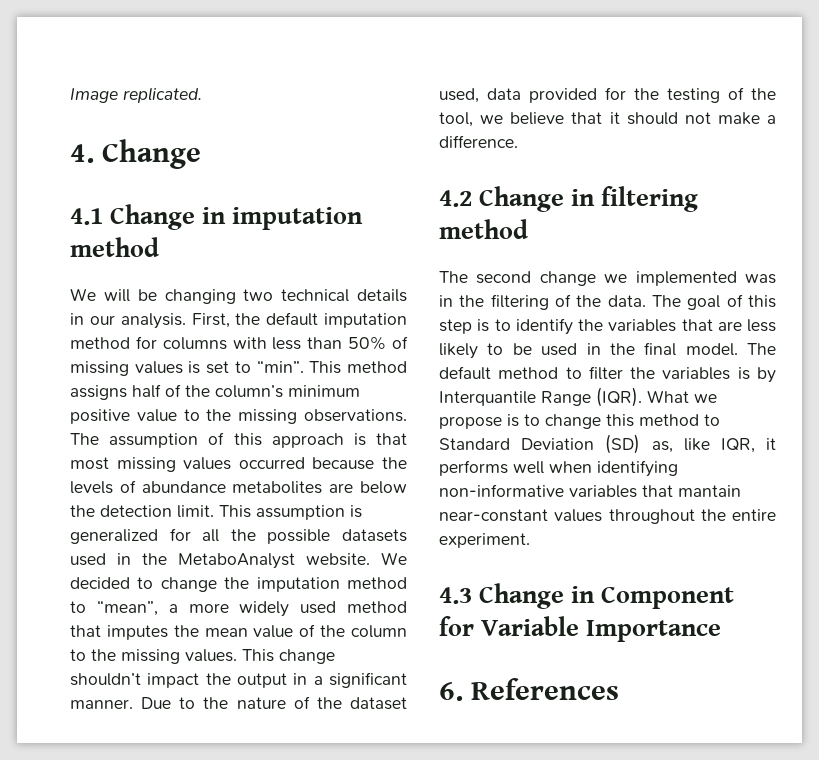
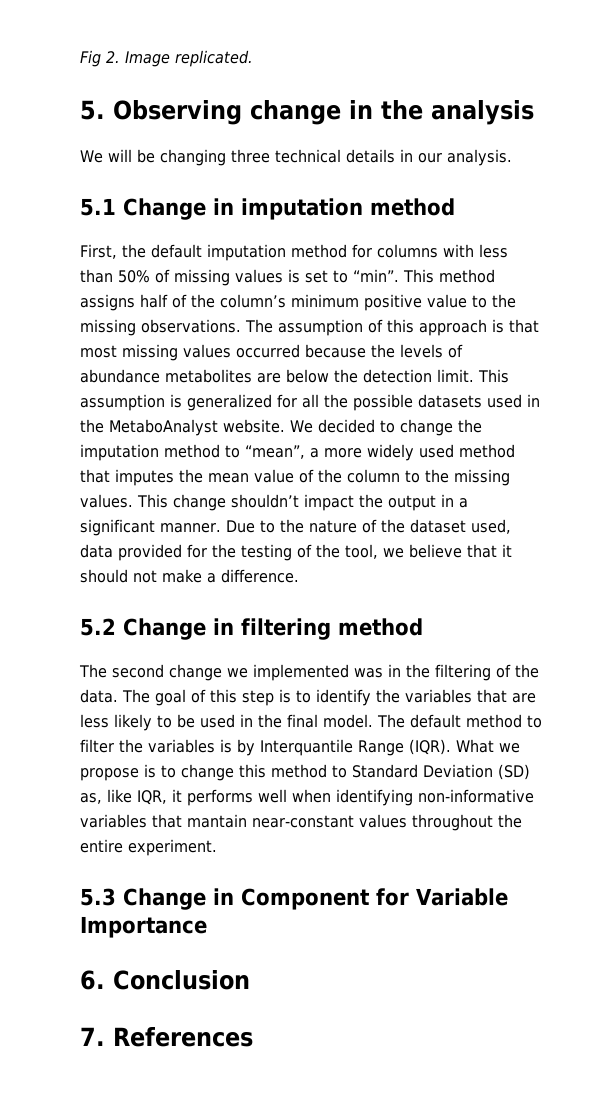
- Image replicated.
+ Fig 2. Image replicated.
- 4. Change
- 4.1 Change in imputation method
- We will be changing two technical details in our analysis. First, the default imputation method for columns with less than 50% of missing values is set to “min”.
+ 5. Observing change in the analysis
+ We will be changing three technical details in our analysis.
+ 5.1 Change in imputation method
+ First, the default imputation method for columns with less than 50% of missing values is set to “min”.
- 4.2 Change in filtering method
+ 5.2 Change in filtering method
- 4.3 Change in Component for Variable Importance
+ 5.3 Change in Component for Variable Importance
- 6. References
+ 6. Conclusion
+ 7. References

